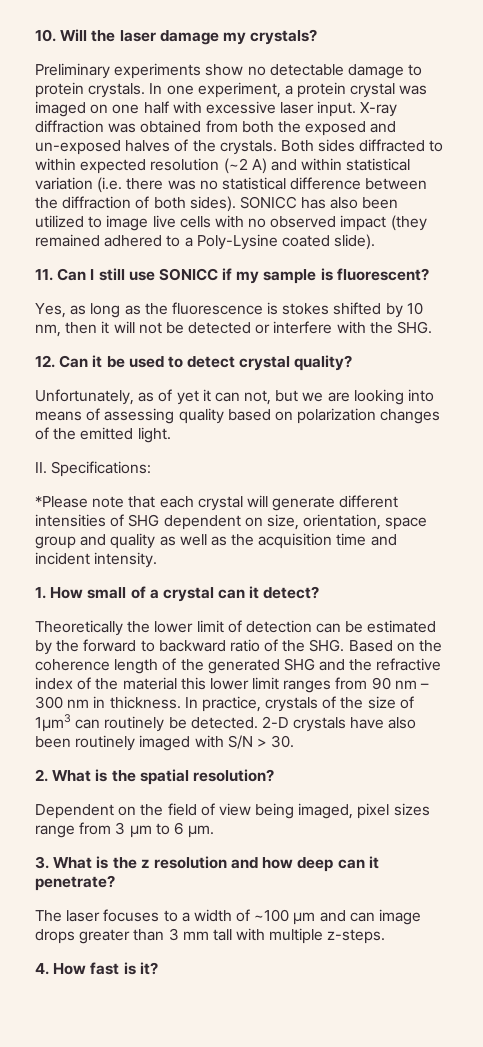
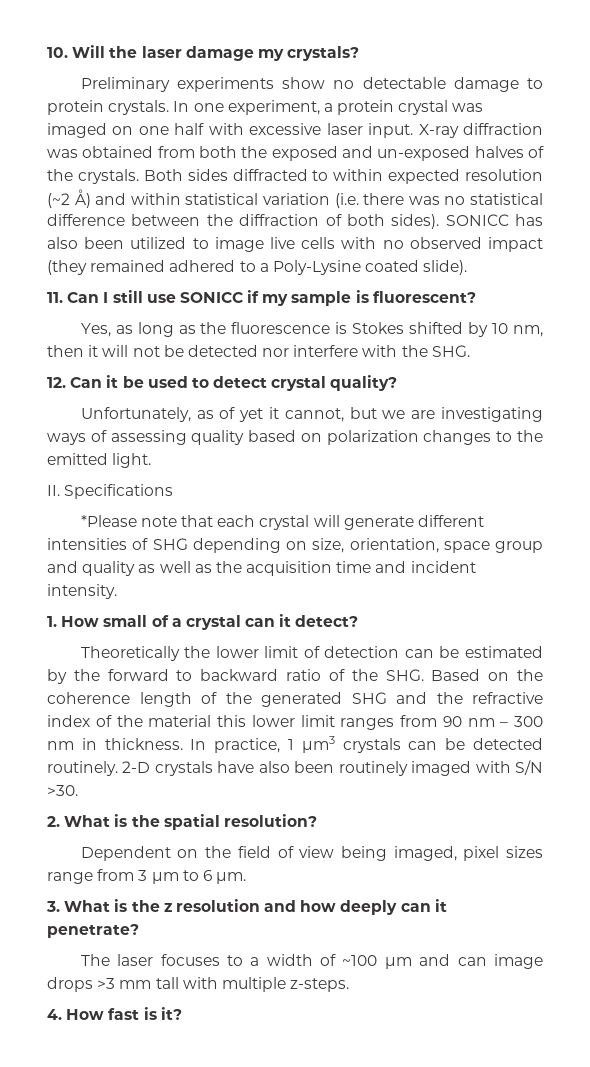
- Both sides diffracted to within expected resolution (~2 A) and within statistical variation (i.e. there was no statistical difference between the diffraction of both sides).
+ Both sides diffracted to within expected resolution (~2 Å) and within statistical variation (i.e. there was no statistical difference between the diffraction of both sides).
- Yes, as long as the fluorescence is stokes shifted by 10 nm, then it will not be detected or interfere with the SHG.
+ Yes, as long as the fluorescence is Stokes shifted by 10 nm, then it will not be detected nor interfere with the SHG.
- Unfortunately, as of yet it can not, but we are looking into means of assessing quality based on polarization changes of the emitted light.
+ Unfortunately, as of yet it cannot, but we are investigating ways of assessing quality based on polarization changes to the emitted light.
- II. Specifications:
+ II. Specifications
- *Please note that each crystal will generate different intensities of SHG dependent on size, orientation, space group and quality as well as the acquisition time and incident intensity.
+ *Please note that each crystal will generate different intensities of SHG depending on size, orientation, space group and quality as well as the acquisition time and incident intensity.
- In practice, crystals of the size of 1µm3 can routinely be detected.
+ In practice, 1 µm3 crystals can be detected routinely.
- 2-D crystals have also been routinely imaged with S/N > 30.
+ 2-D crystals have also been routinely imaged with S/N >30.
- 3. What is the z resolution and how deep can it penetrate?
+ 3. What is the z resolution and how deeply can it penetrate?
- The laser focuses to a width of ~100 µm and can image drops greater than 3 mm tall with multiple z-steps.
+ The laser focuses to a width of ~100 µm and can image drops >3 mm tall with multiple z-steps.

